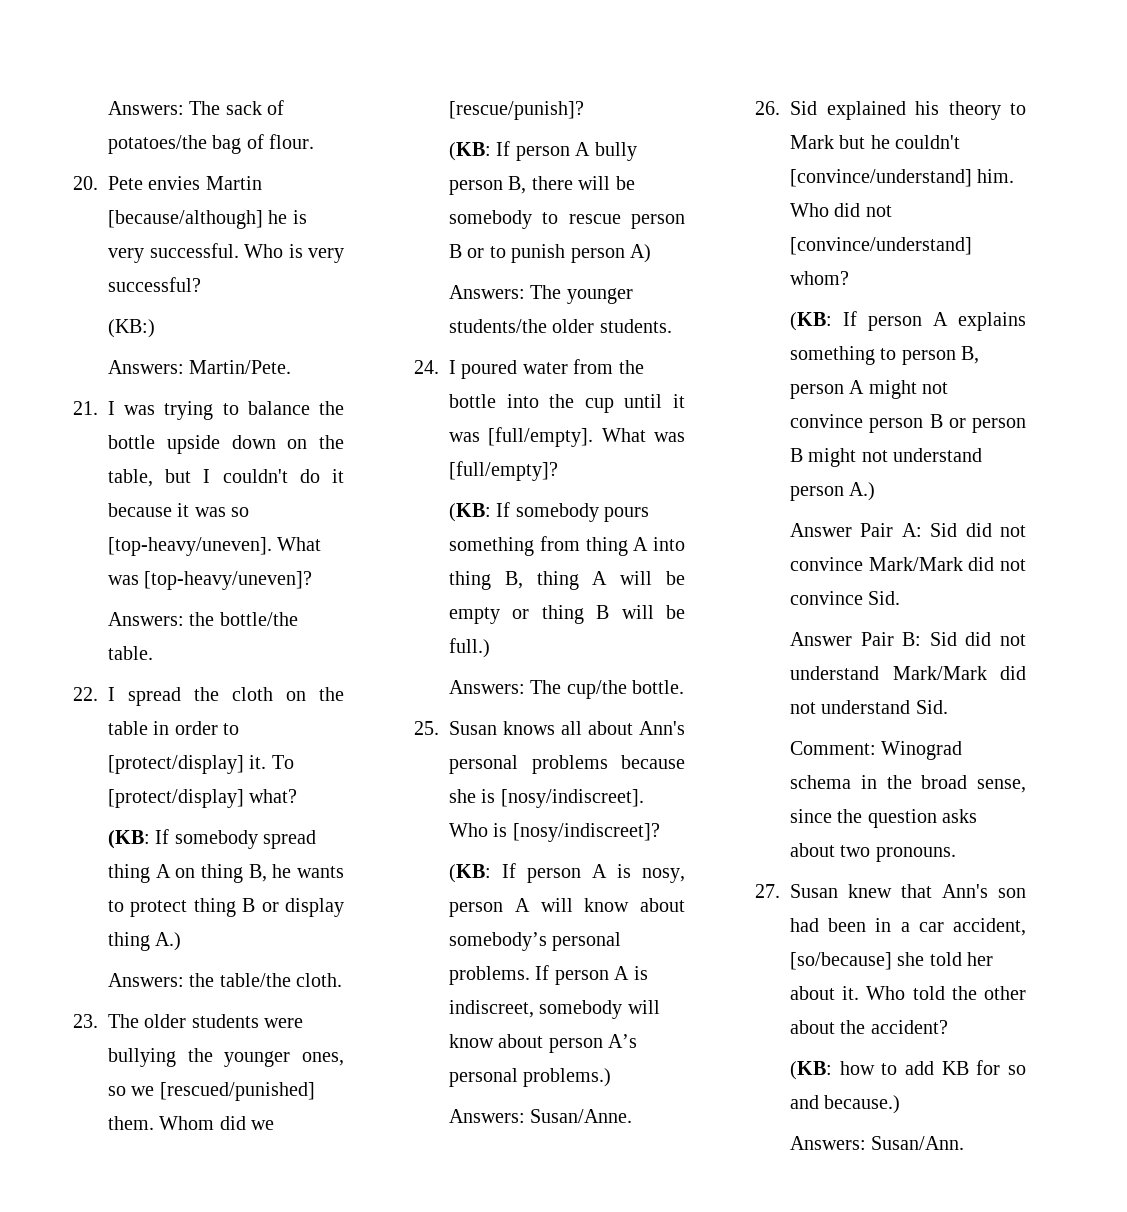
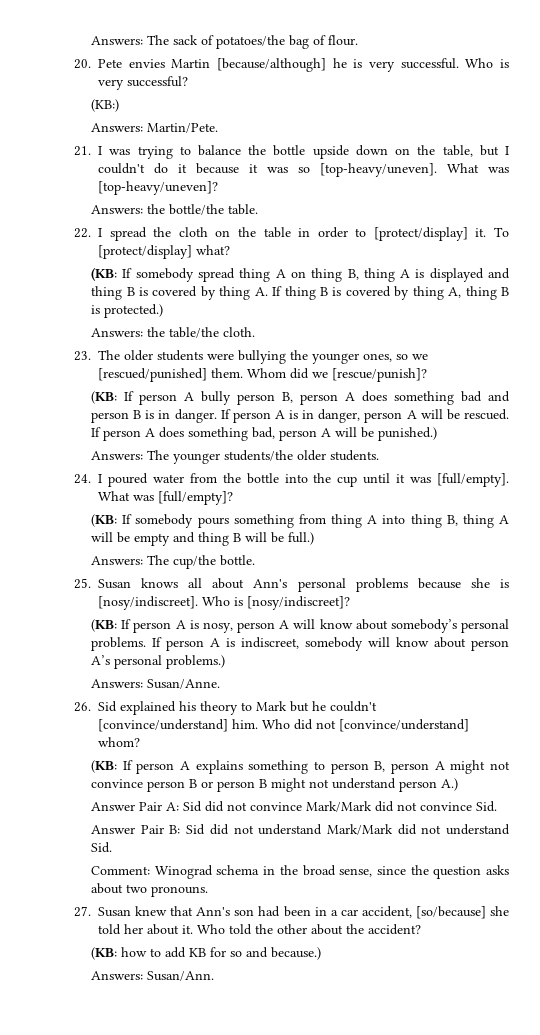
- (KB: If somebody spread thing A on thing B, he wants to protect thing B or display thing A.)
+ (KB: If somebody spread thing A on thing B, thing A is displayed and thing B is covered by thing A. If thing B is covered by thing A, thing B is protected.)
- (KB: If person A bully person B, there will be somebody to rescue person B or to punish person A)
+ (KB: If person A bully person B, person A does something bad and person B is in danger. If person A is in danger, person A will be rescued. If person A does something bad, person A will be punished.)
- (KB: If somebody pours something from thing A into thing B, thing A will be empty or thing B will be full.)
+ (KB: If somebody pours something from thing A into thing B, thing A will be empty and thing B will be full.)

